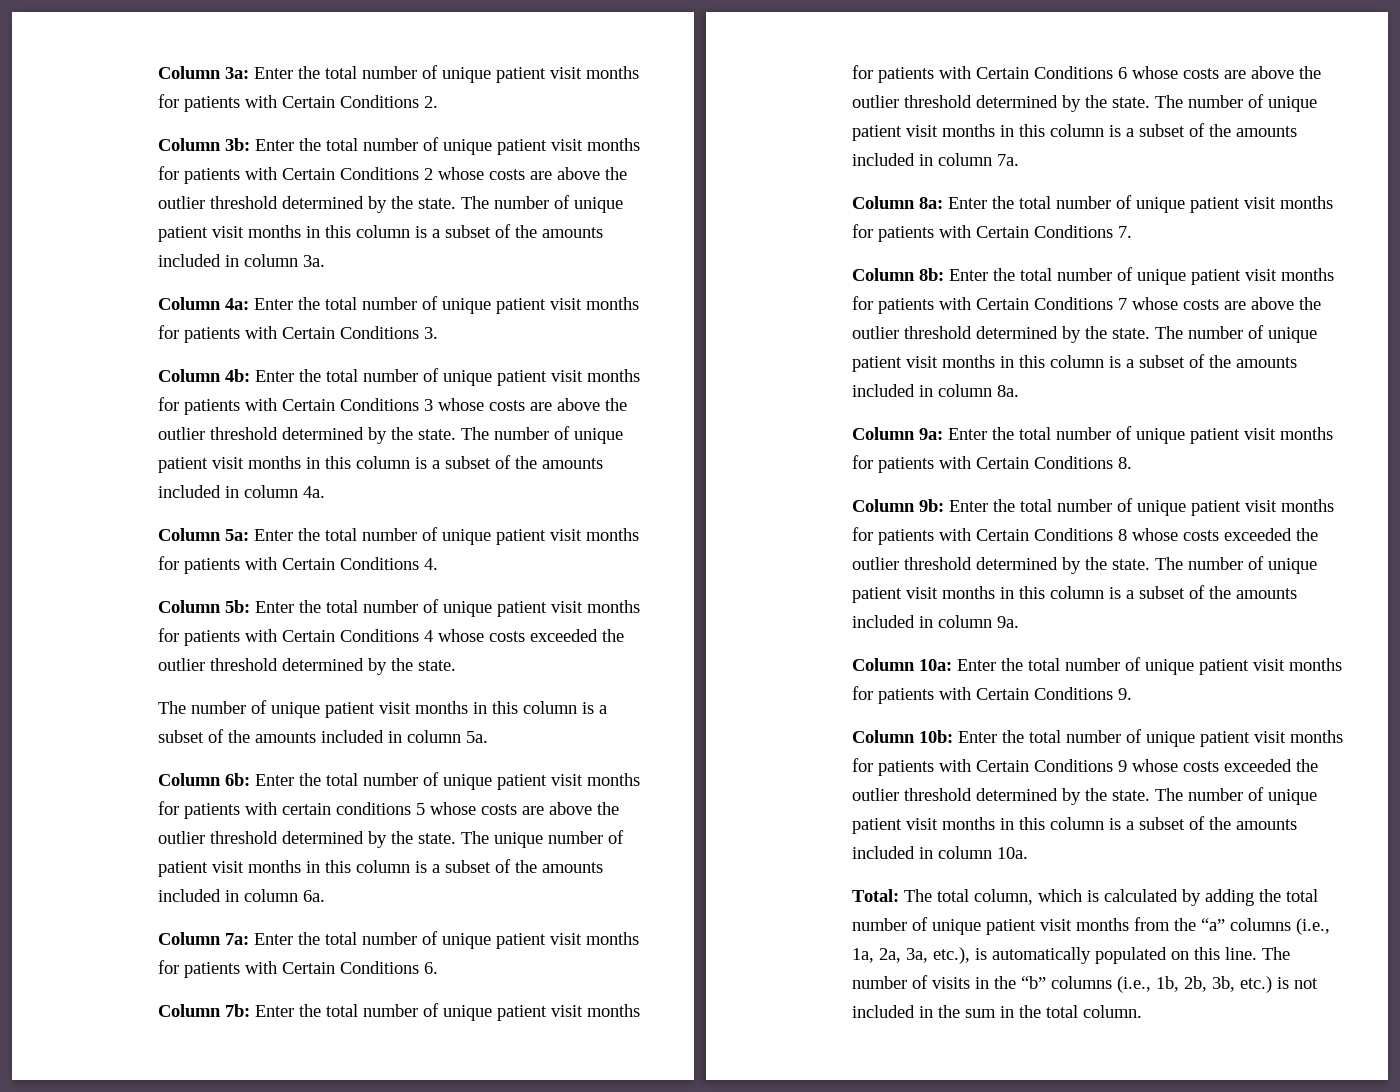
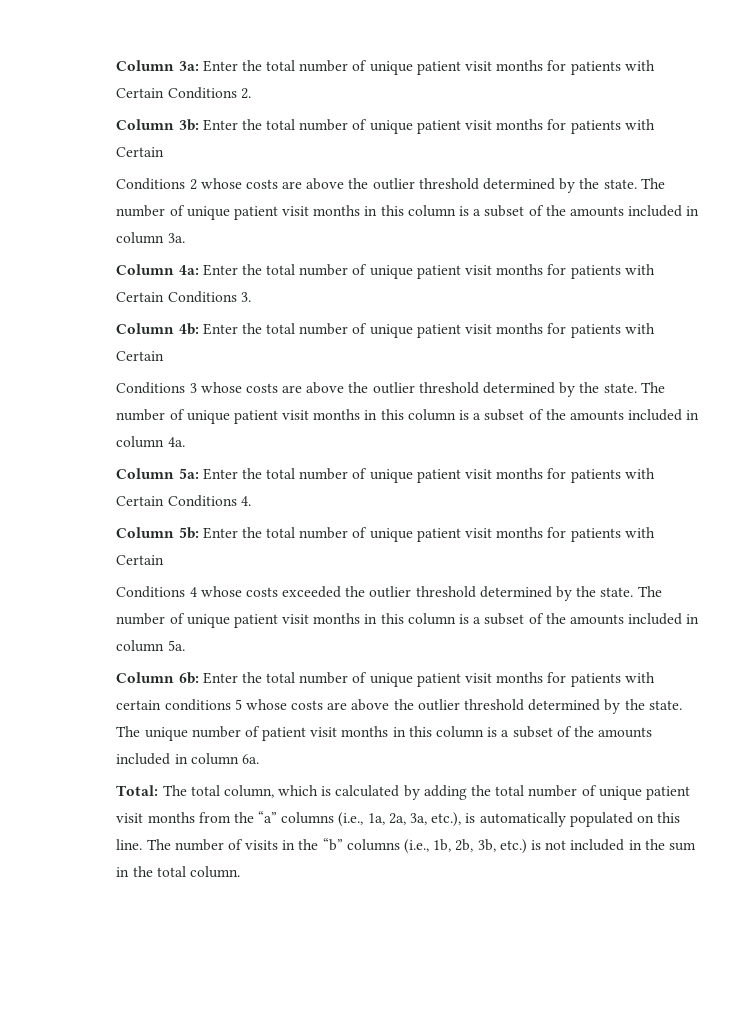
- Column 3b: Enter the total number of unique patient visit months for patients with Certain Conditions 2 whose costs are above the outlier threshold determined by the state.
+ Column 3b: Enter the total number of unique patient visit months for patients with Certain
+ Conditions 2 whose costs are above the outlier threshold determined by the state.
- Column 4b: Enter the total number of unique patient visit months for patients with Certain Conditions 3 whose costs are above the outlier threshold determined by the state.
+ Column 4b: Enter the total number of unique patient visit months for patients with Certain
+ Conditions 3 whose costs are above the outlier threshold determined by the state.
- Column 5b: Enter the total number of unique patient visit months for patients with Certain Conditions 4 whose costs exceeded the outlier threshold determined by the state.
- The number of unique patient visit months in this column is a subset of the amounts included in column 5a.
+ Column 5b: Enter the total number of unique patient visit months for patients with Certain
+ Conditions 4 whose costs exceeded the outlier threshold determined by the state. The number of unique patient visit months in this column is a subset of the amounts included in column 5a.
- Column 7a: Enter the total number of unique patient visit months for patients with Certain Conditions 6.
- Column 7b: Enter the total number of unique patient visit months for patients with Certain Conditions 6 whose costs are above the outlier threshold determined by the state. The number of unique patient visit months in this column is a subset of the amounts included in column 7a.
- Column 8a: Enter the total number of unique patient visit months for patients with Certain Conditions 7.
- Column 8b: Enter the total number of unique patient visit months for patients with Certain Conditions 7 whose costs are above the outlier threshold determined by the state. The number of unique patient visit months in this column is a subset of the amounts included in column 8a.
- Column 9a: Enter the total number of unique patient visit months for patients with Certain Conditions 8.
- Column 9b: Enter the total number of unique patient visit months for patients with Certain Conditions 8 whose costs exceeded the outlier threshold determined by the state. The number of unique patient visit months in this column is a subset of the amounts included in column 9a.
- Column 10a: Enter the total number of unique patient visit months for patients with Certain Conditions 9.
- Column 10b: Enter the total number of unique patient visit months for patients with Certain Conditions 9 whose costs exceeded the outlier threshold determined by the state. The number of unique patient visit months in this column is a subset of the amounts included in column 10a.

